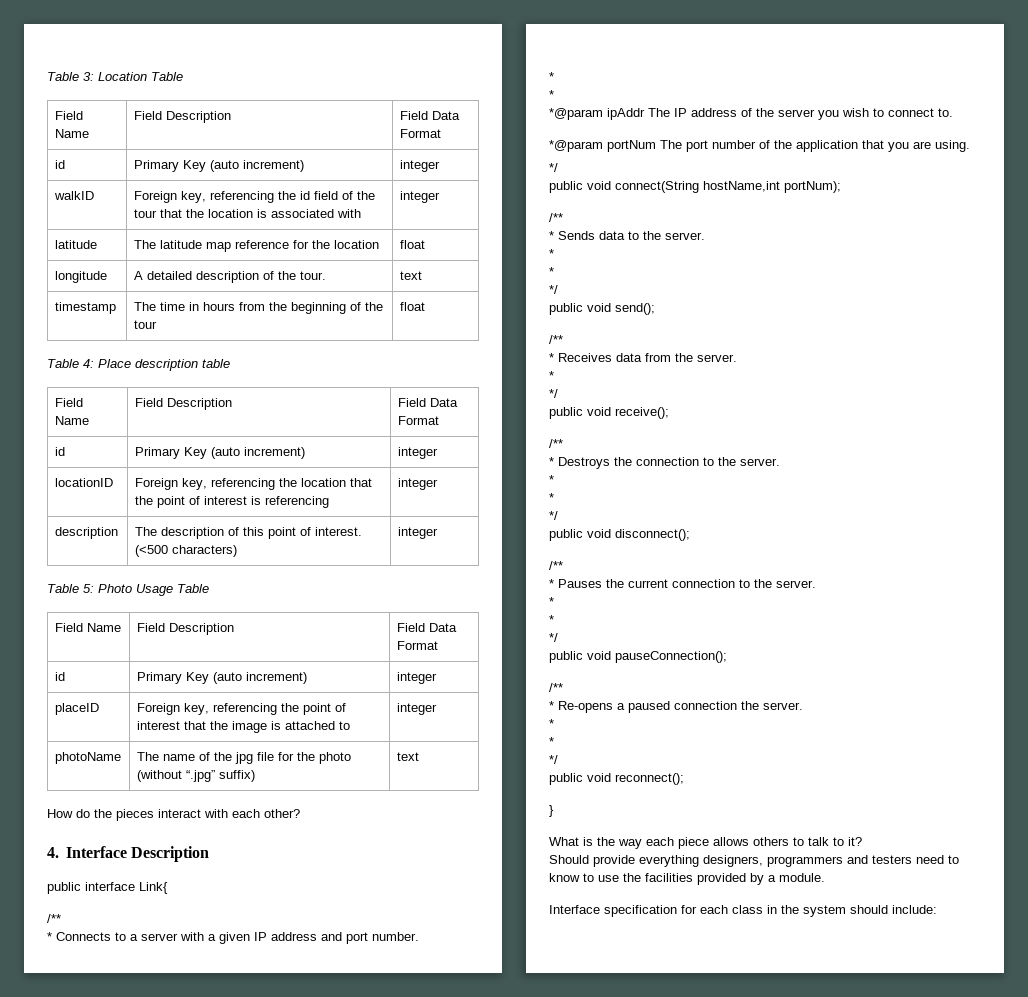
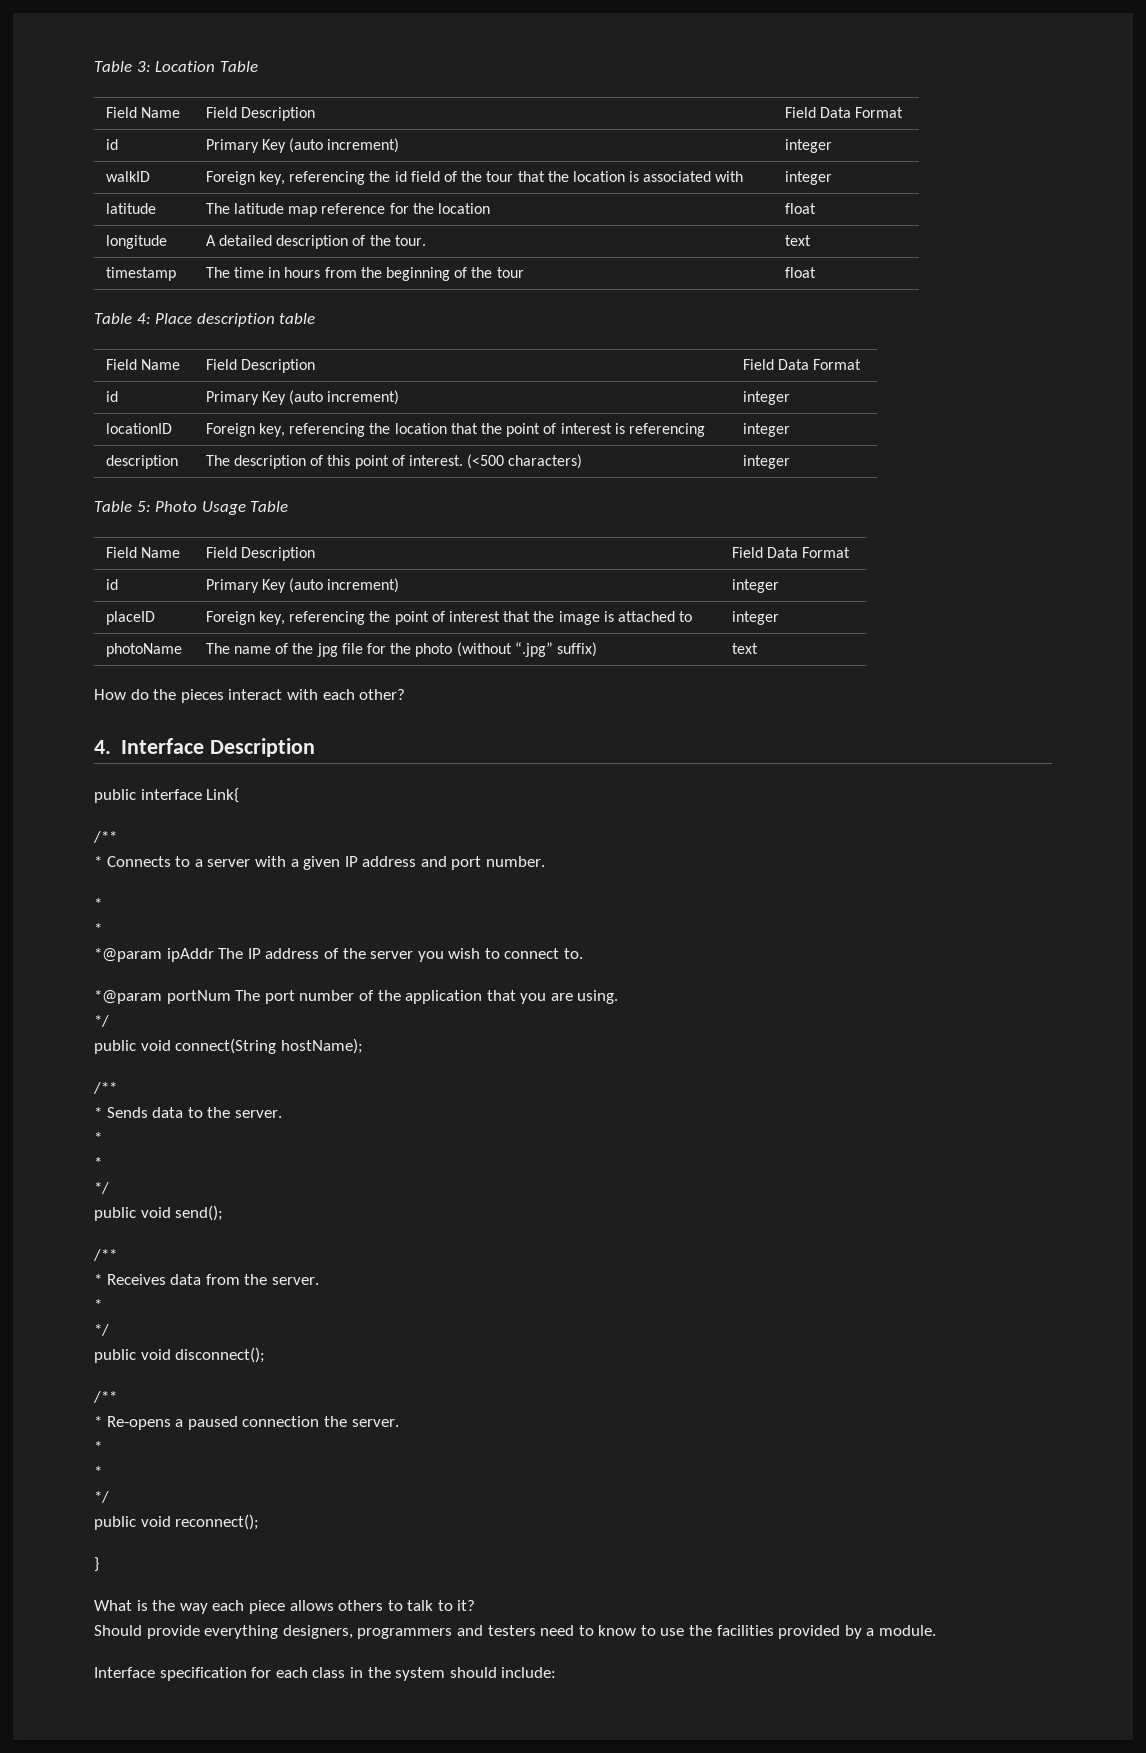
- public void connect(String hostName,int portNum);
+ public void connect(String hostName);
- public void receive();
- /**
- * Destroys the connection to the server.
- *
- *
- */
  public void disconnect();
- /**
- * Pauses the current connection to the server.
- *
- *
- */
- public void pauseConnection();

